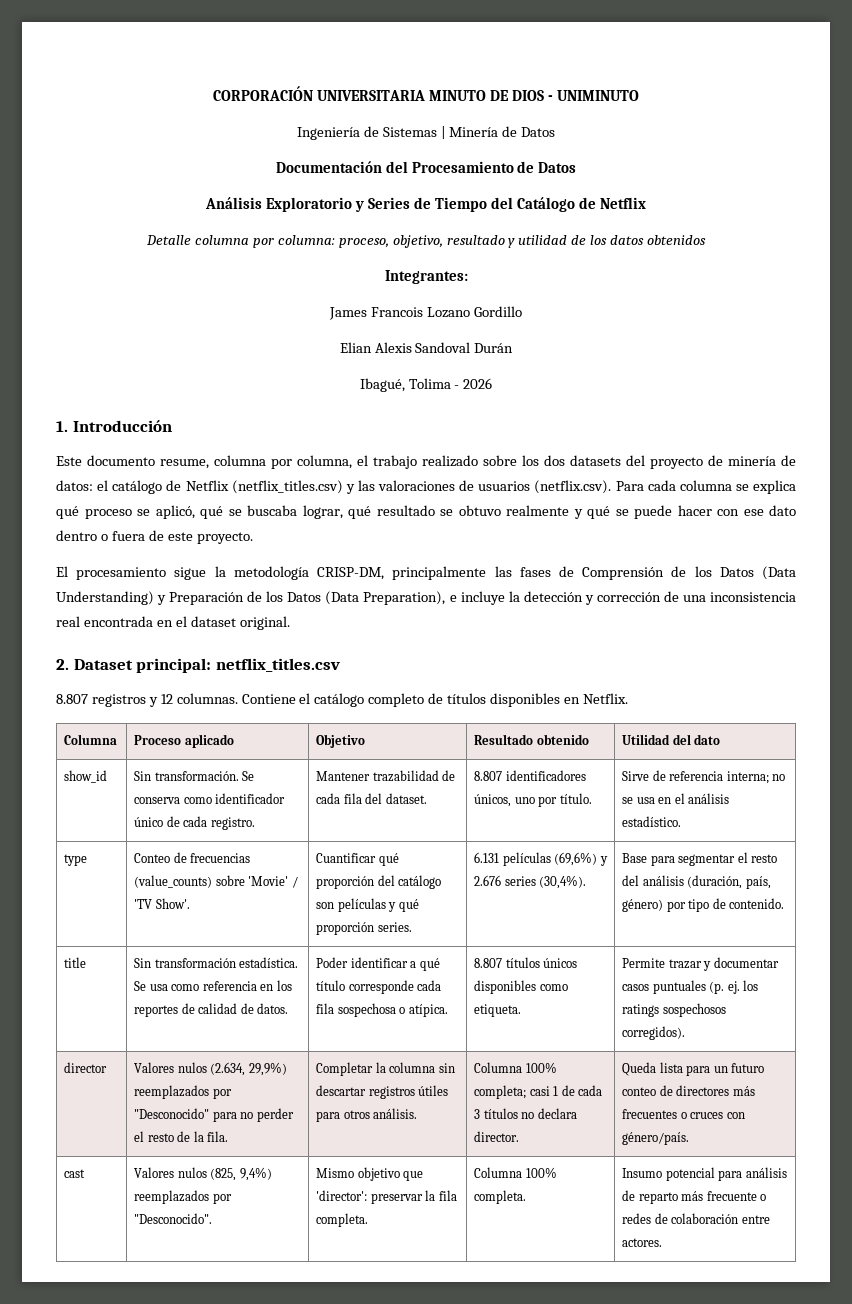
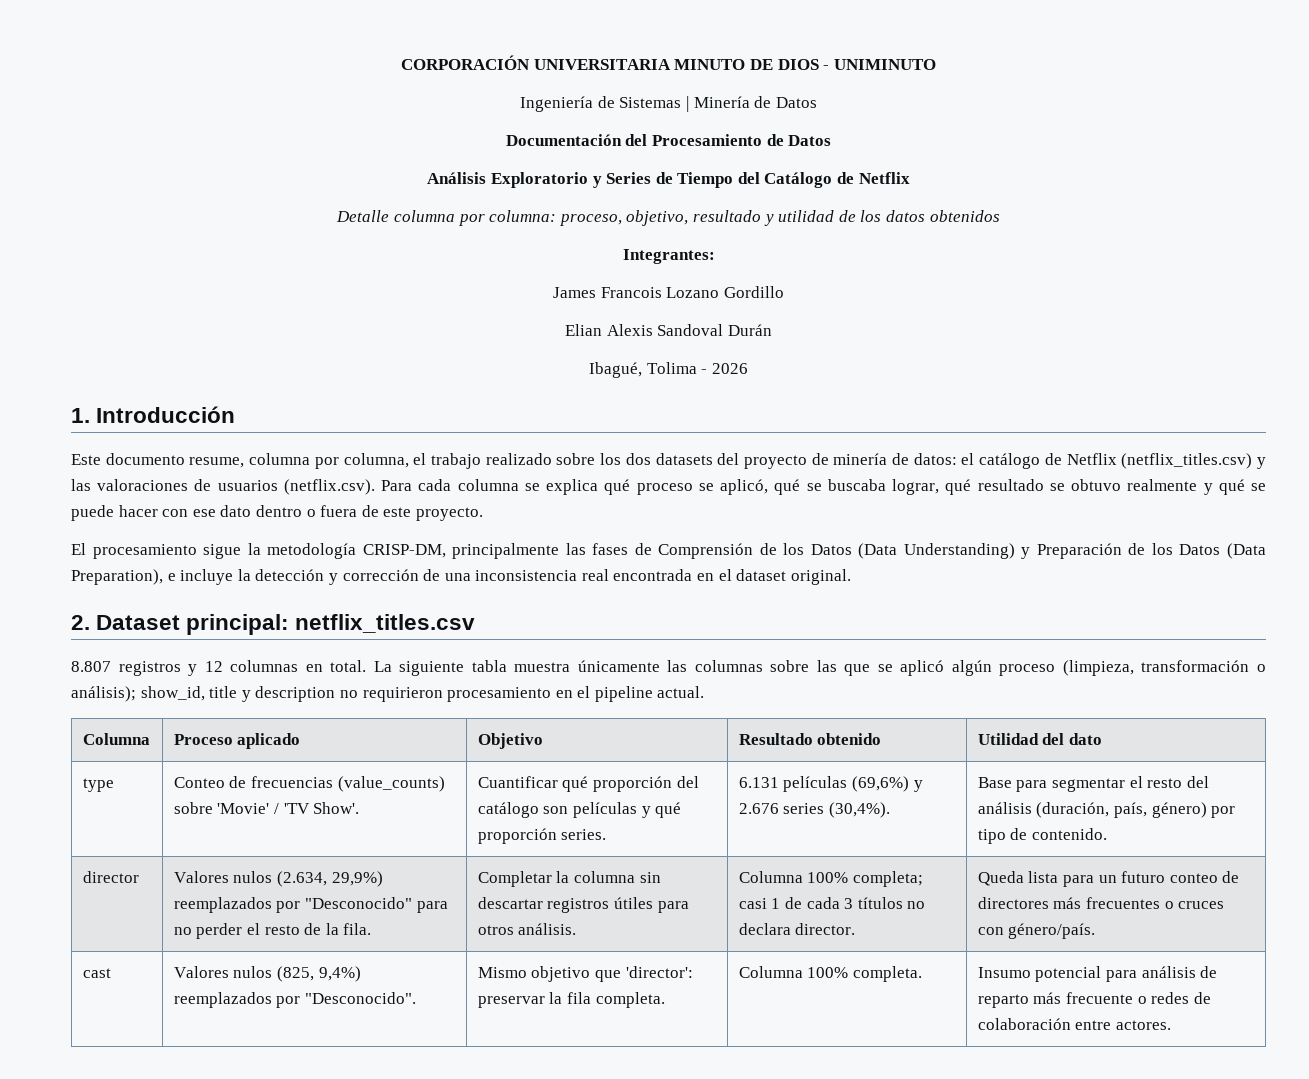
- 8.807 registros y 12 columnas. Contiene el catálogo completo de títulos disponibles en Netflix.
+ 8.807 registros y 12 columnas en total. La siguiente tabla muestra únicamente las columnas sobre las que se aplicó algún proceso (limpieza, transformación o análisis); show_id, title y description no requirieron procesamiento en el pipeline actual.
- show_id | Sin transformación. Se conserva como identificador único de cada registro. | Mantener trazabilidad de cada fila del dataset. | 8.807 identificadores únicos, uno por título. | Sirve de referencia interna; no se usa en el análisis estadístico.
- title | Sin transformación estadística. Se usa como referencia en los reportes de calidad de datos. | Poder identificar a qué título corresponde cada fila sospechosa o atípica. | 8.807 títulos únicos disponibles como etiqueta. | Permite trazar y documentar casos puntuales (p. ej. los ratings sospechosos corregidos).

